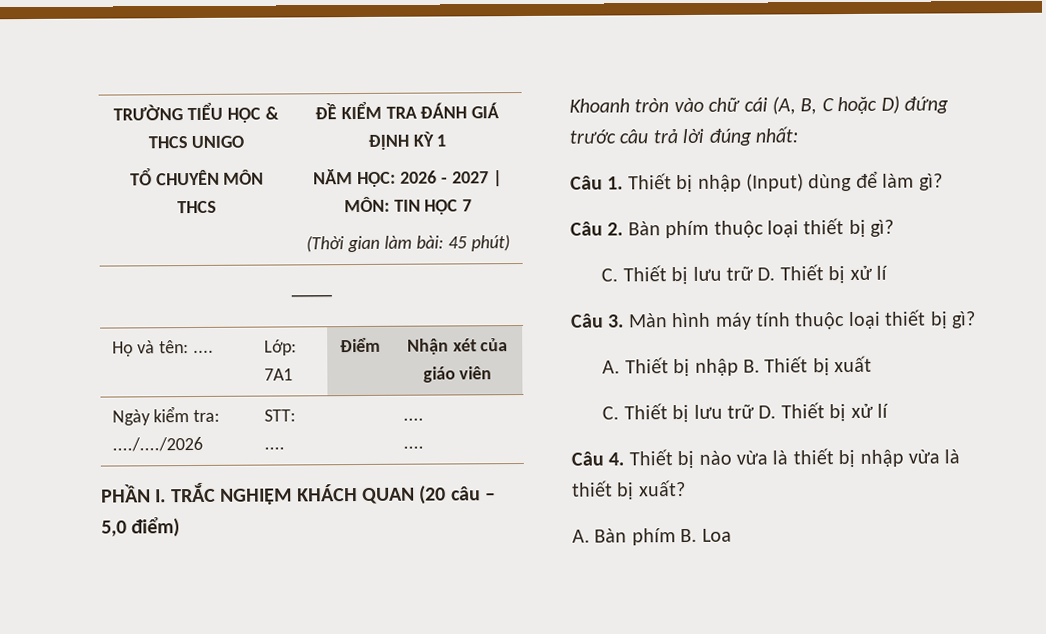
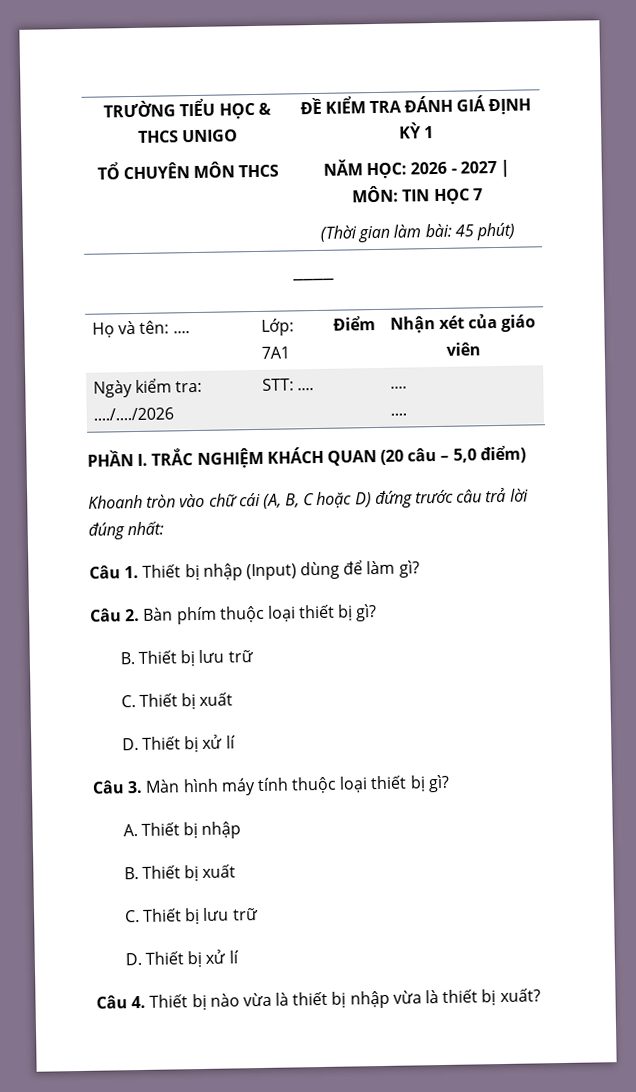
  Câu 2. Bàn phím thuộc loại thiết bị gì?
- C. Thiết bị lưu trữ D. Thiết bị xử lí
+ B. Thiết bị lưu trữ
+ C. Thiết bị xuất
+ D. Thiết bị xử lí
- A. Thiết bị nhập B. Thiết bị xuất
- C. Thiết bị lưu trữ D. Thiết bị xử lí
+ A. Thiết bị nhập
+ B. Thiết bị xuất
+ C. Thiết bị lưu trữ
+ D. Thiết bị xử lí
- A. Bàn phím B. Loa

